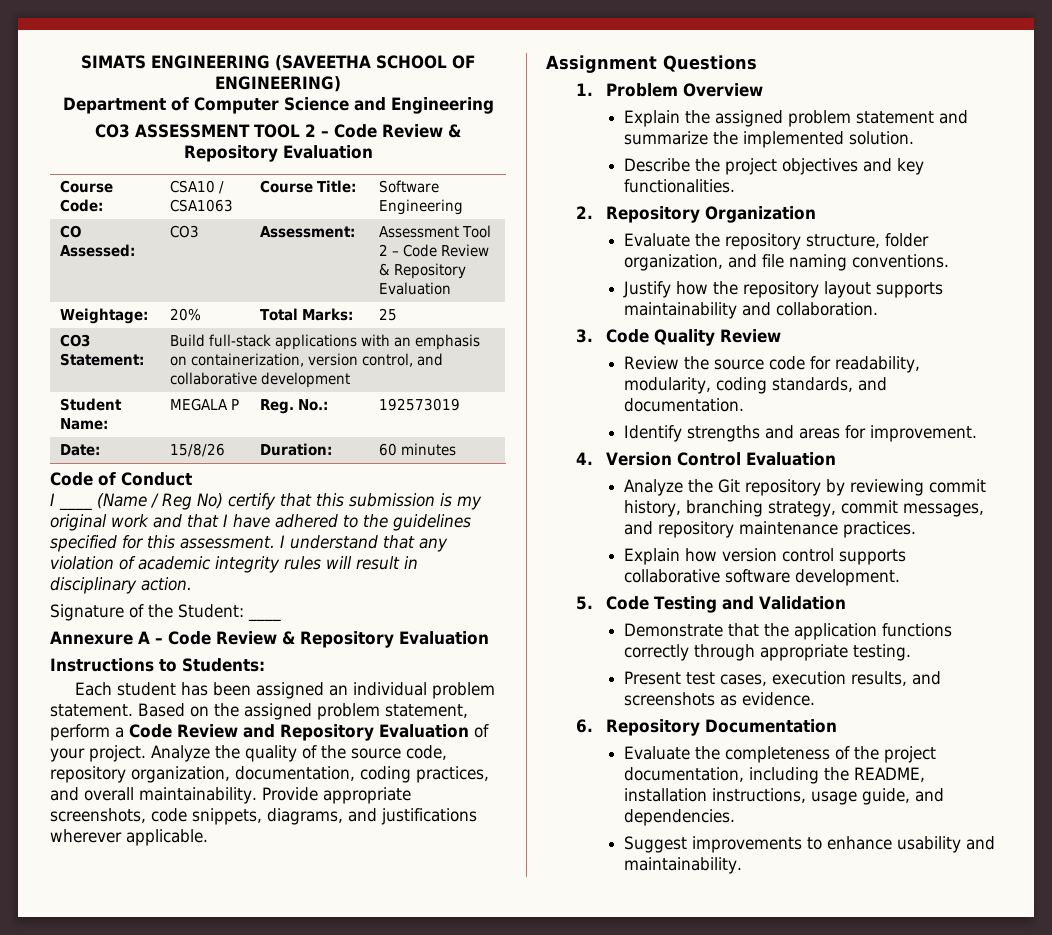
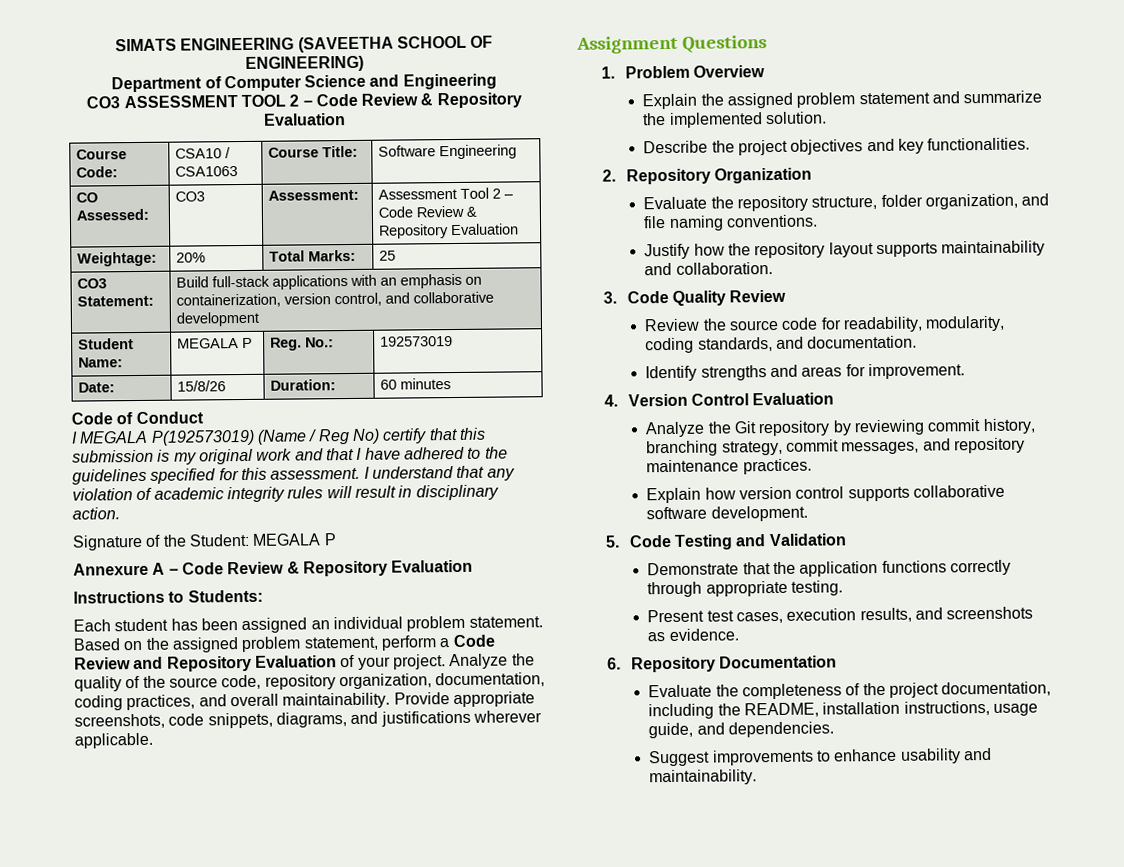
- I ____ (Name / Reg No) certify that this submission is my original work and that I have adhered to the guidelines specified for this assessment.
+ I MEGALA P(192573019) (Name / Reg No) certify that this submission is my original work and that I have adhered to the guidelines specified for this assessment.
- Signature of the Student: ____
+ Signature of the Student: MEGALA P

